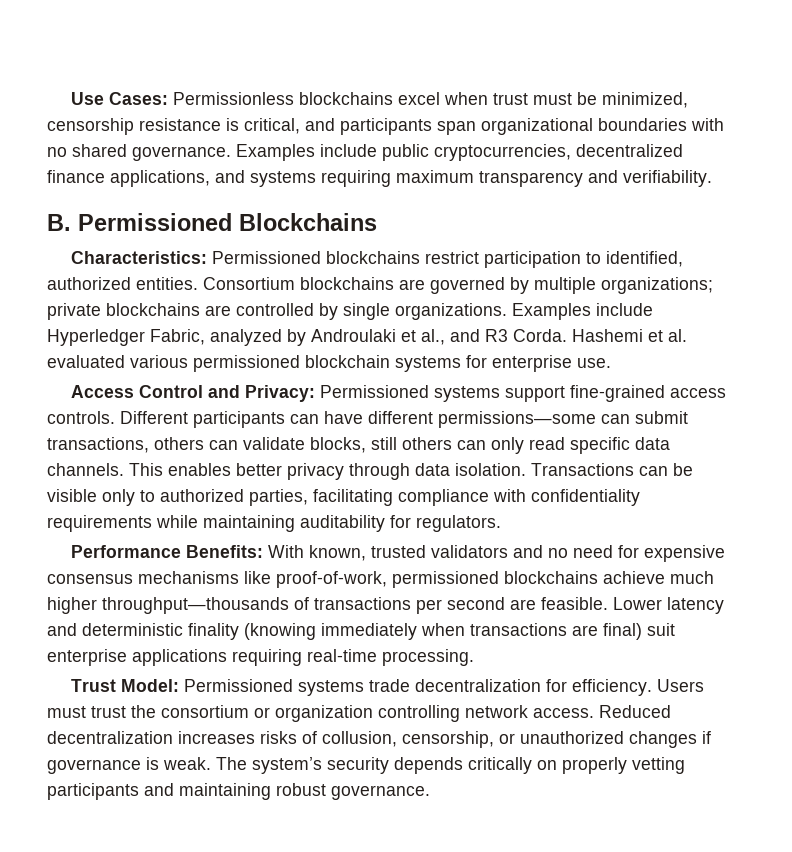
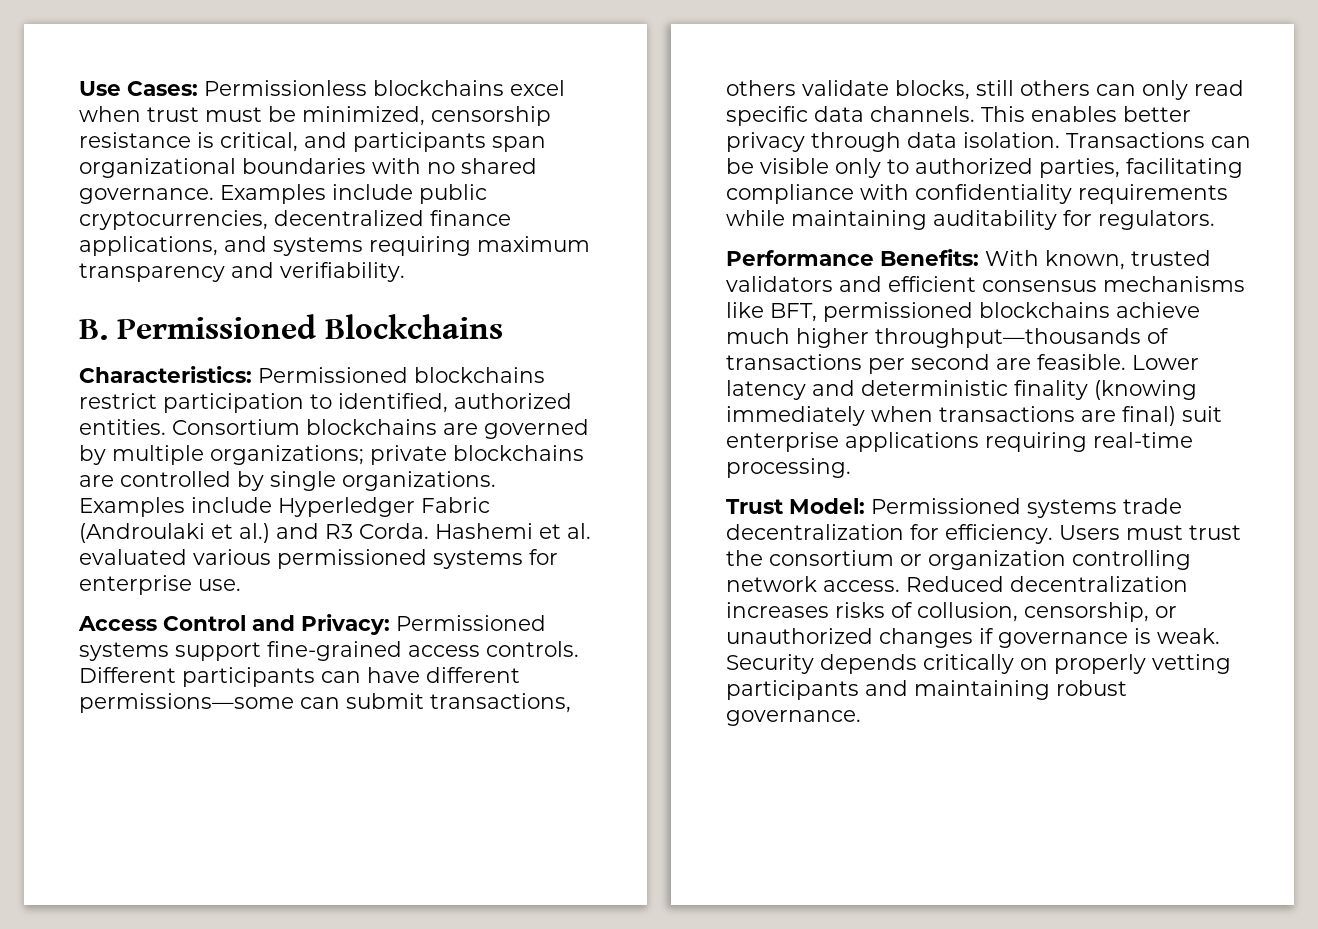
- Examples include Hyperledger Fabric, analyzed by Androulaki et al., and R3 Corda.
+ Examples include Hyperledger Fabric (Androulaki et al.) and R3 Corda.
- Hashemi et al. evaluated various permissioned blockchain systems for enterprise use.
+ Hashemi et al. evaluated various permissioned systems for enterprise use.
- Different participants can have different permissions—some can submit transactions, others can validate blocks, still others can only read specific data channels.
+ Different participants can have different permissions—some can submit transactions, others validate blocks, still others can only read specific data channels.
- Performance Benefits: With known, trusted validators and no need for expensive consensus mechanisms like proof-of-work, permissioned blockchains achieve much higher throughput—thousands of transactions per second are feasible.
+ Performance Benefits: With known, trusted validators and efficient consensus mechanisms like BFT, permissioned blockchains achieve much higher throughput—thousands of transactions per second are feasible.
- The system’s security depends critically on properly vetting participants and maintaining robust governance.
+ Security depends critically on properly vetting participants and maintaining robust governance.

